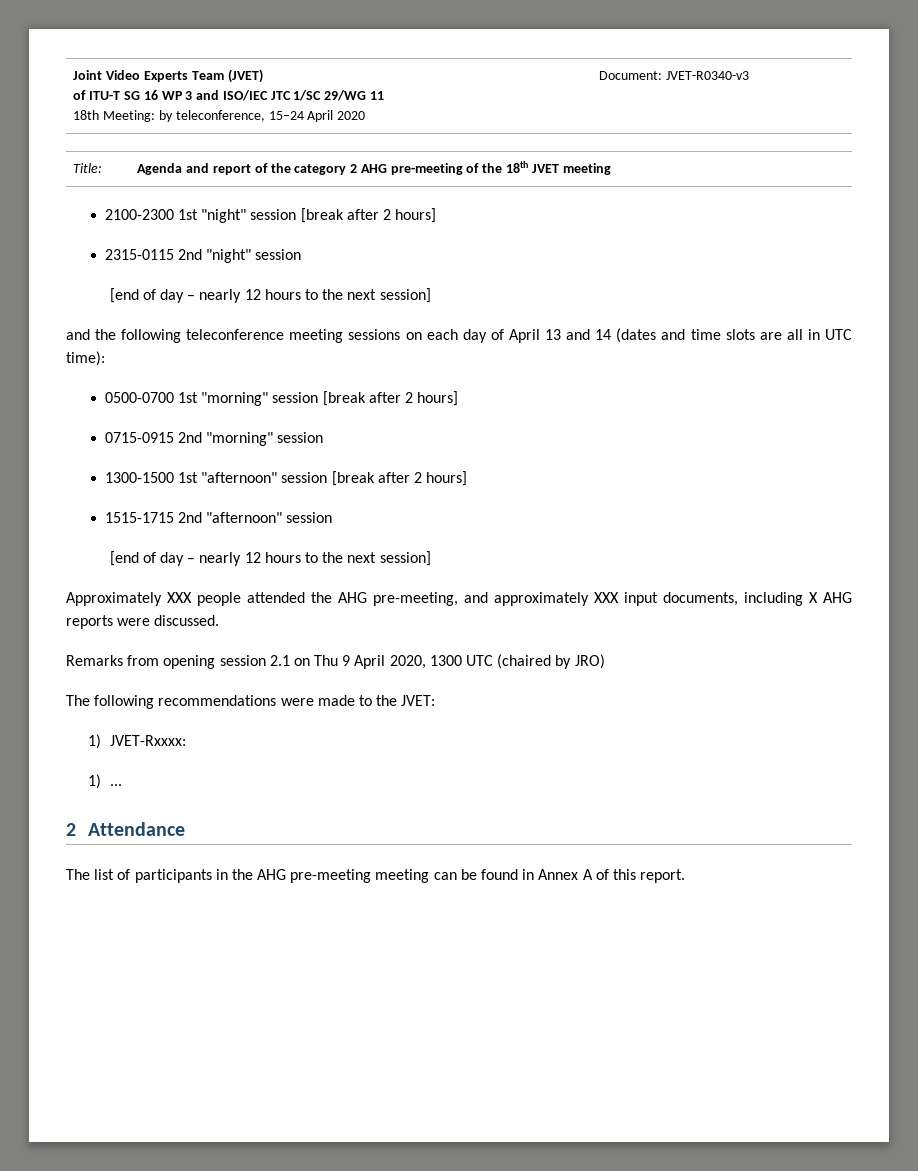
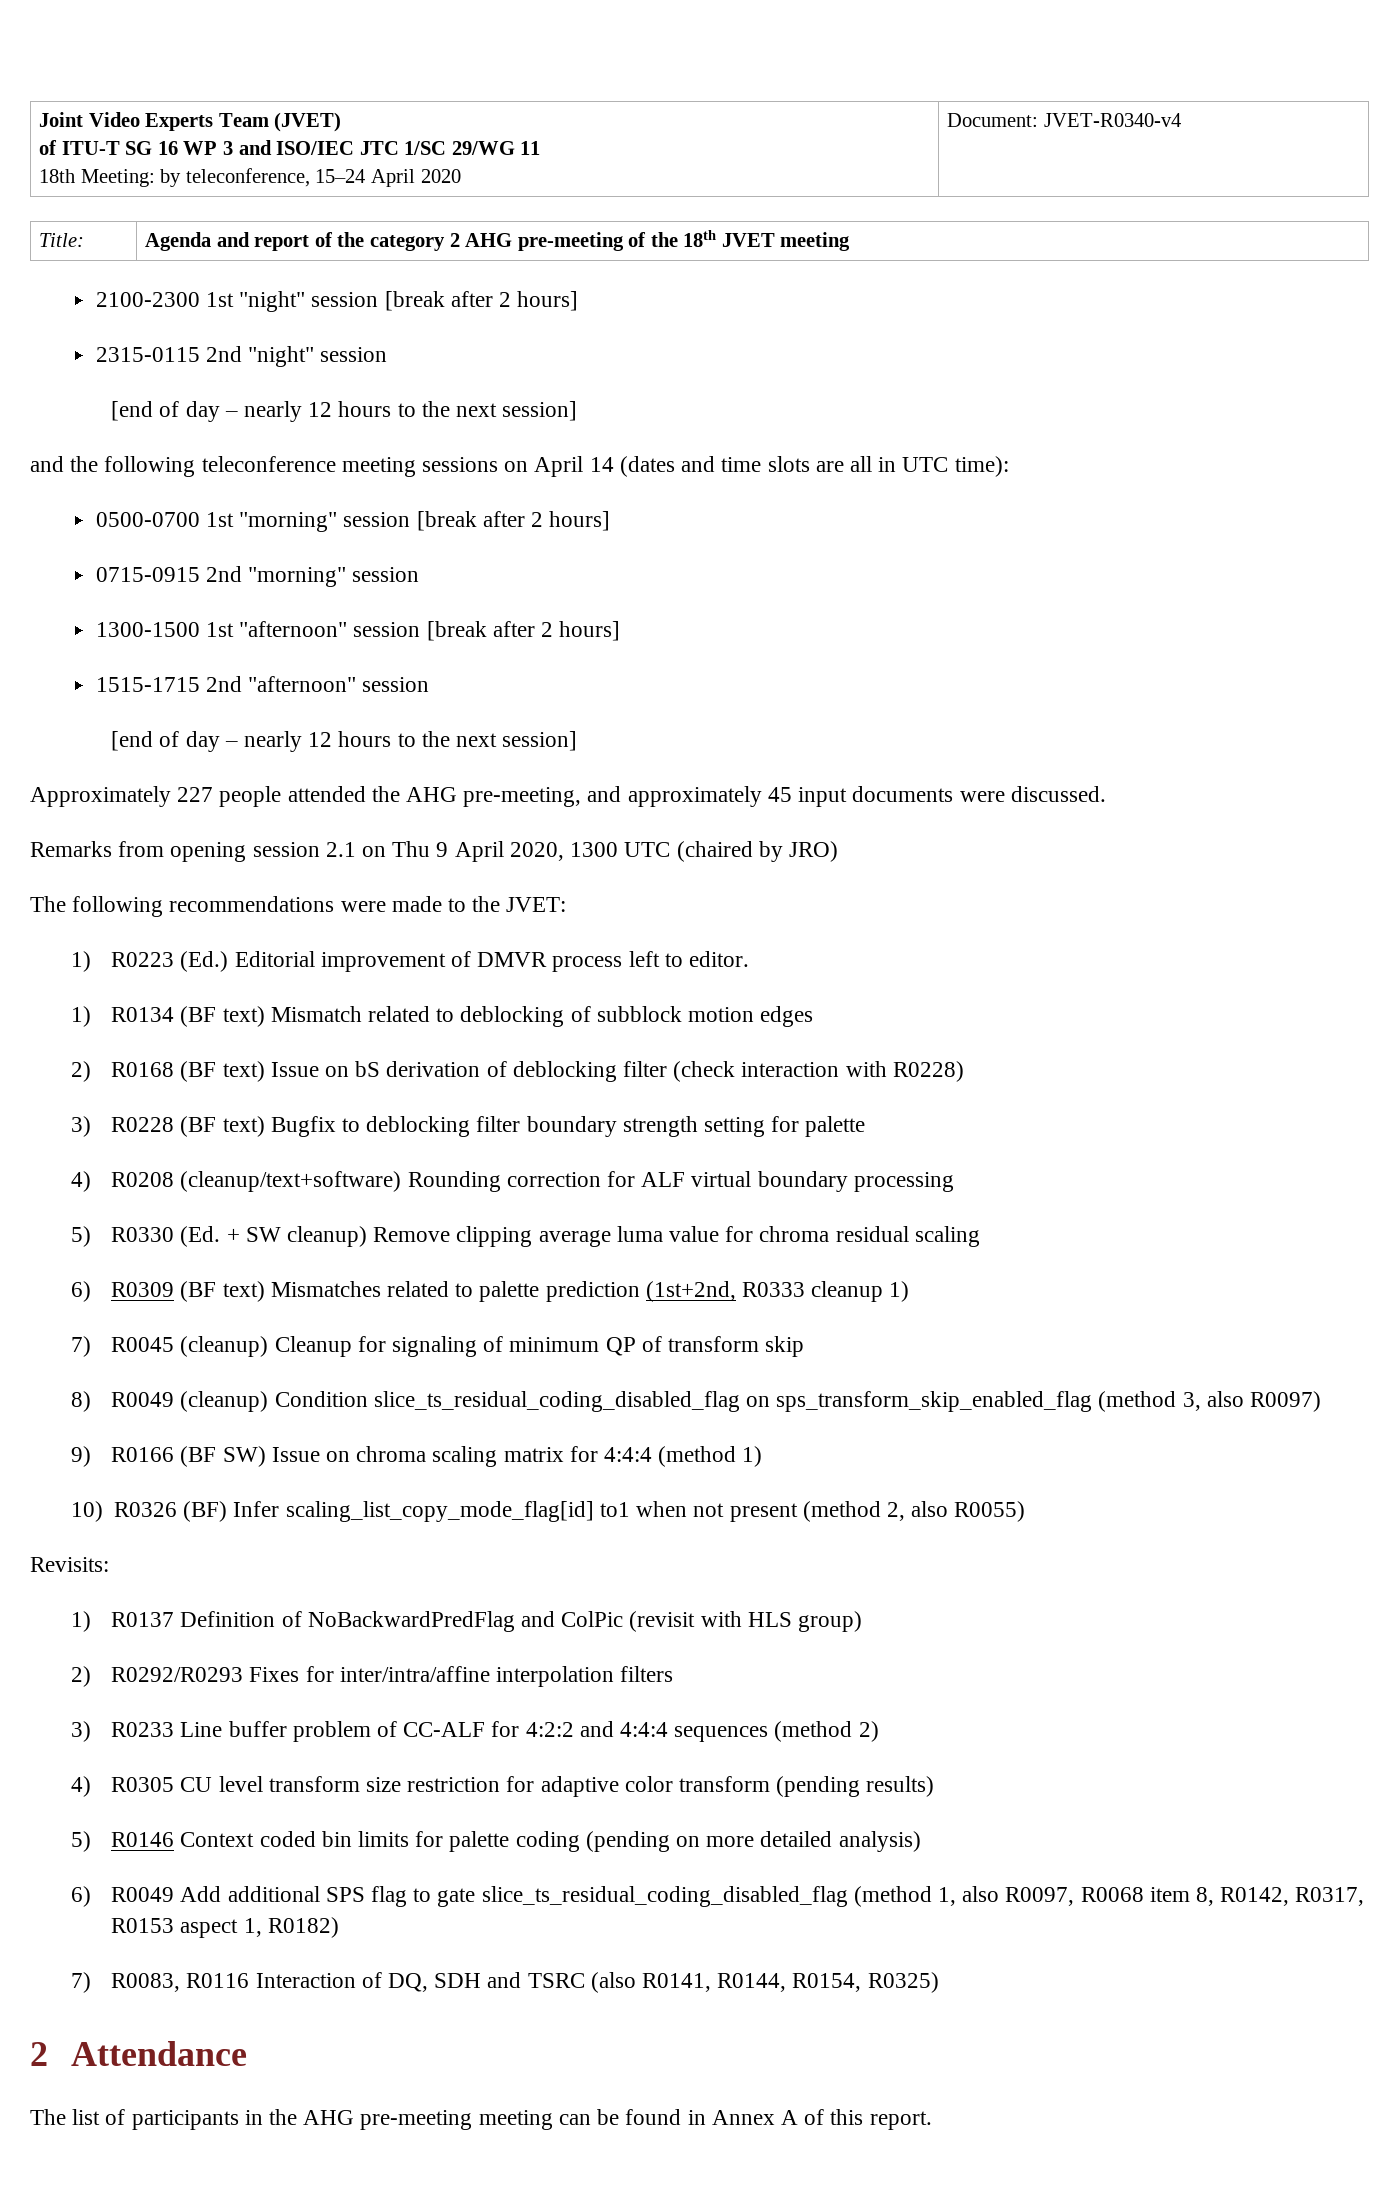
  Joint Video Experts Team (JVET)
  of ITU-T SG 16 WP 3 and ISO/IEC JTC 1/SC 29/WG 11
- 18th Meeting: by teleconference, 15–24 April 2020 | Document: JVET-R0340-v3
+ 18th Meeting: by teleconference, 15–24 April 2020 | Document: JVET-R0340-v4
- and the following teleconference meeting sessions on each day of April 13 and 14 (dates and time slots are all in UTC time):
+ and the following teleconference meeting sessions on April 14 (dates and time slots are all in UTC time):
- Approximately XXX people attended the AHG pre-meeting, and approximately XXX input documents, including X AHG reports were discussed.
+ Approximately 227 people attended the AHG pre-meeting, and approximately 45 input documents were discussed.
- 1) JVET-Rxxxx:
- 1) ...
+ 1) R0223 (Ed.) Editorial improvement of DMVR process left to editor.
+ 1) R0134 (BF text) Mismatch related to deblocking of subblock motion edges
+ 2) R0168 (BF text) Issue on bS derivation of deblocking filter (check interaction with R0228)
+ 3) R0228 (BF text) Bugfix to deblocking filter boundary strength setting for palette
+ 4) R0208 (cleanup/text+software) Rounding correction for ALF virtual boundary processing
+ 5) R0330 (Ed. + SW cleanup) Remove clipping average luma value for chroma residual scaling
+ 6) R0309 (BF text) Mismatches related to palette prediction (1st+2nd, R0333 cleanup 1)
+ 7) R0045 (cleanup) Cleanup for signaling of minimum QP of transform skip
+ 8) R0049 (cleanup) Condition slice_ts_residual_coding_disabled_flag on sps_transform_skip_enabled_flag (method 3, also R0097)
+ 9) R0166 (BF SW) Issue on chroma scaling matrix for 4:4:4 (method 1)
+ 10) R0326 (BF) Infer scaling_list_copy_mode_flag[id] to1 when not present (method 2, also R0055)
+ Revisits:
+ 1) R0137 Definition of NoBackwardPredFlag and ColPic (revisit with HLS group)
+ 2) R0292/R0293 Fixes for inter/intra/affine interpolation filters
+ 3) R0233 Line buffer problem of CC-ALF for 4:2:2 and 4:4:4 sequences (method 2)
+ 4) R0305 CU level transform size restriction for adaptive color transform (pending results)
+ 5) R0146 Context coded bin limits for palette coding (pending on more detailed analysis)
+ 6) R0049 Add additional SPS flag to gate slice_ts_residual_coding_disabled_flag (method 1, also R0097, R0068 item 8, R0142, R0317, R0153 aspect 1, R0182)
+ 7) R0083, R0116 Interaction of DQ, SDH and TSRC (also R0141, R0144, R0154, R0325)

